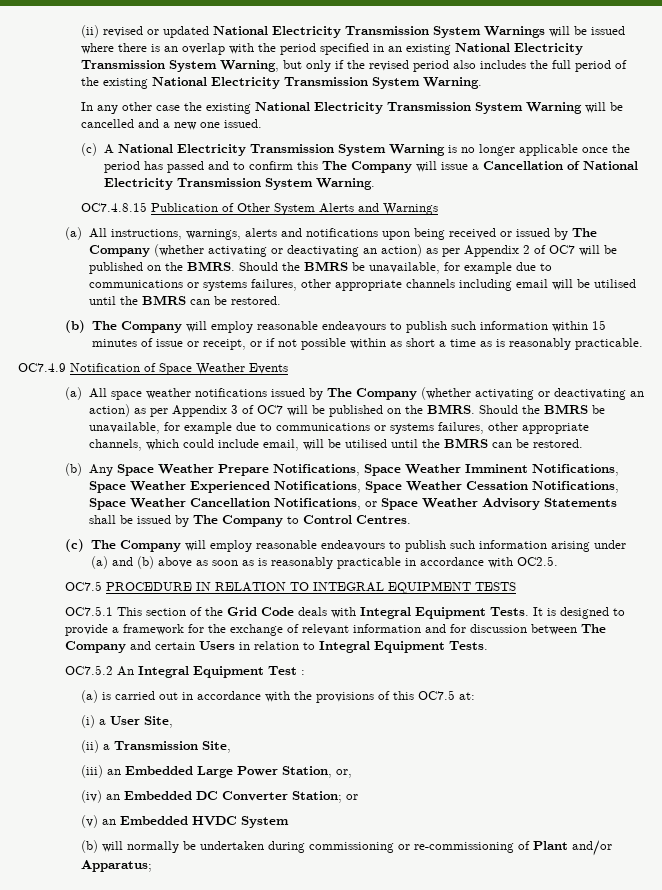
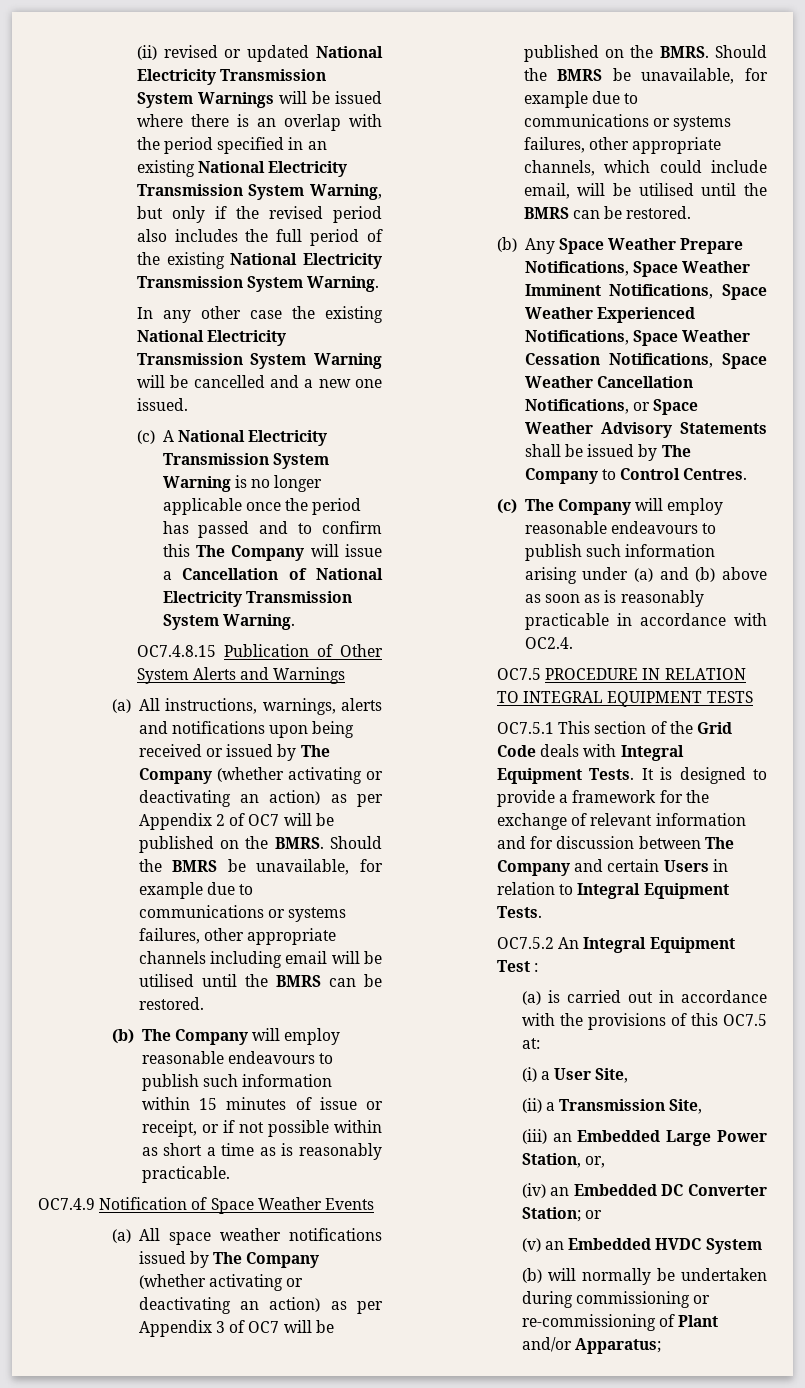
- (c) The Company will employ reasonable endeavours to publish such information arising under (a) and (b) above as soon as is reasonably practicable in accordance with OC2.5.
+ (c) The Company will employ reasonable endeavours to publish such information arising under (a) and (b) above as soon as is reasonably practicable in accordance with OC2.4.

